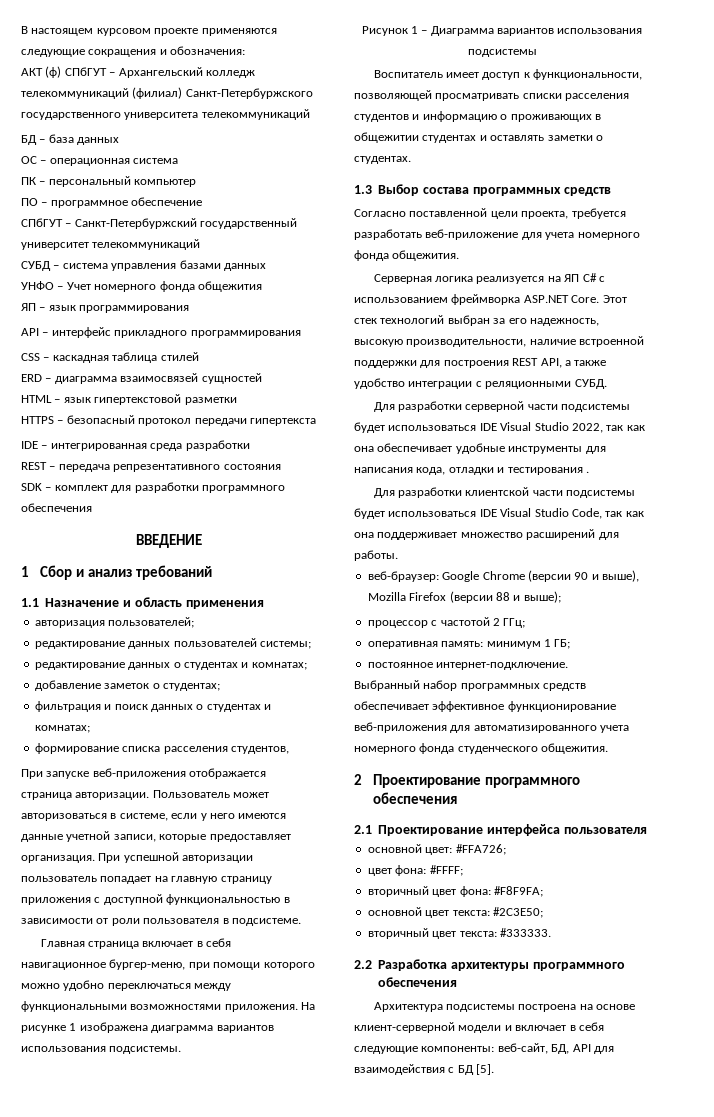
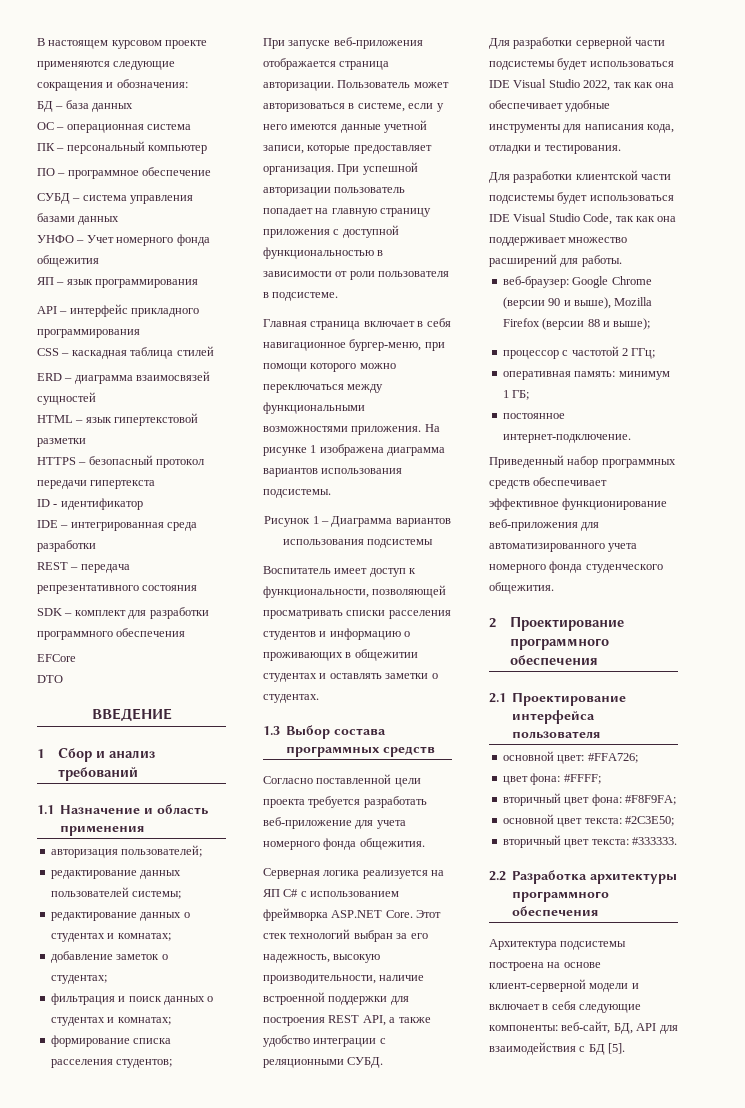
- АКТ (ф) СПбГУТ – Архангельский колледж телекоммуникаций (филиал) Санкт-Петербуржского государственного университета телекоммуникаций
- СПбГУТ – Санкт-Петербуржский государственный университет телекоммуникаций
+ ID - идентификатор
+ EFCore
+ DTO
- формирование списка расселения студентов,
+ формирование списка расселения студентов;
- Главная страница включает в себя навигационное бургер-меню, при помощи которого можно удобно переключаться между функциональными возможностями приложения.
+ Главная страница включает в себя навигационное бургер-меню, при помощи которого можно переключаться между функциональными возможностями приложения.
- Согласно поставленной цели проекта, требуется разработать веб-приложение для учета номерного фонда общежития.
+ Согласно поставленной цели проекта требуется разработать веб-приложение для учета номерного фонда общежития.
- Для разработки серверной части подсистемы будет использоваться IDE Visual Studio 2022, так как она обеспечивает удобные инструменты для написания кода, отладки и тестирования .
+ Для разработки серверной части подсистемы будет использоваться IDE Visual Studio 2022, так как она обеспечивает удобные инструменты для написания кода, отладки и тестирования.
- Выбранный набор программных средств обеспечивает эффективное функционирование веб-приложения для автоматизированного учета номерного фонда студенческого общежития.
+ Приведенный набор программных средств обеспечивает эффективное функционирование веб-приложения для автоматизированного учета номерного фонда студенческого общежития.

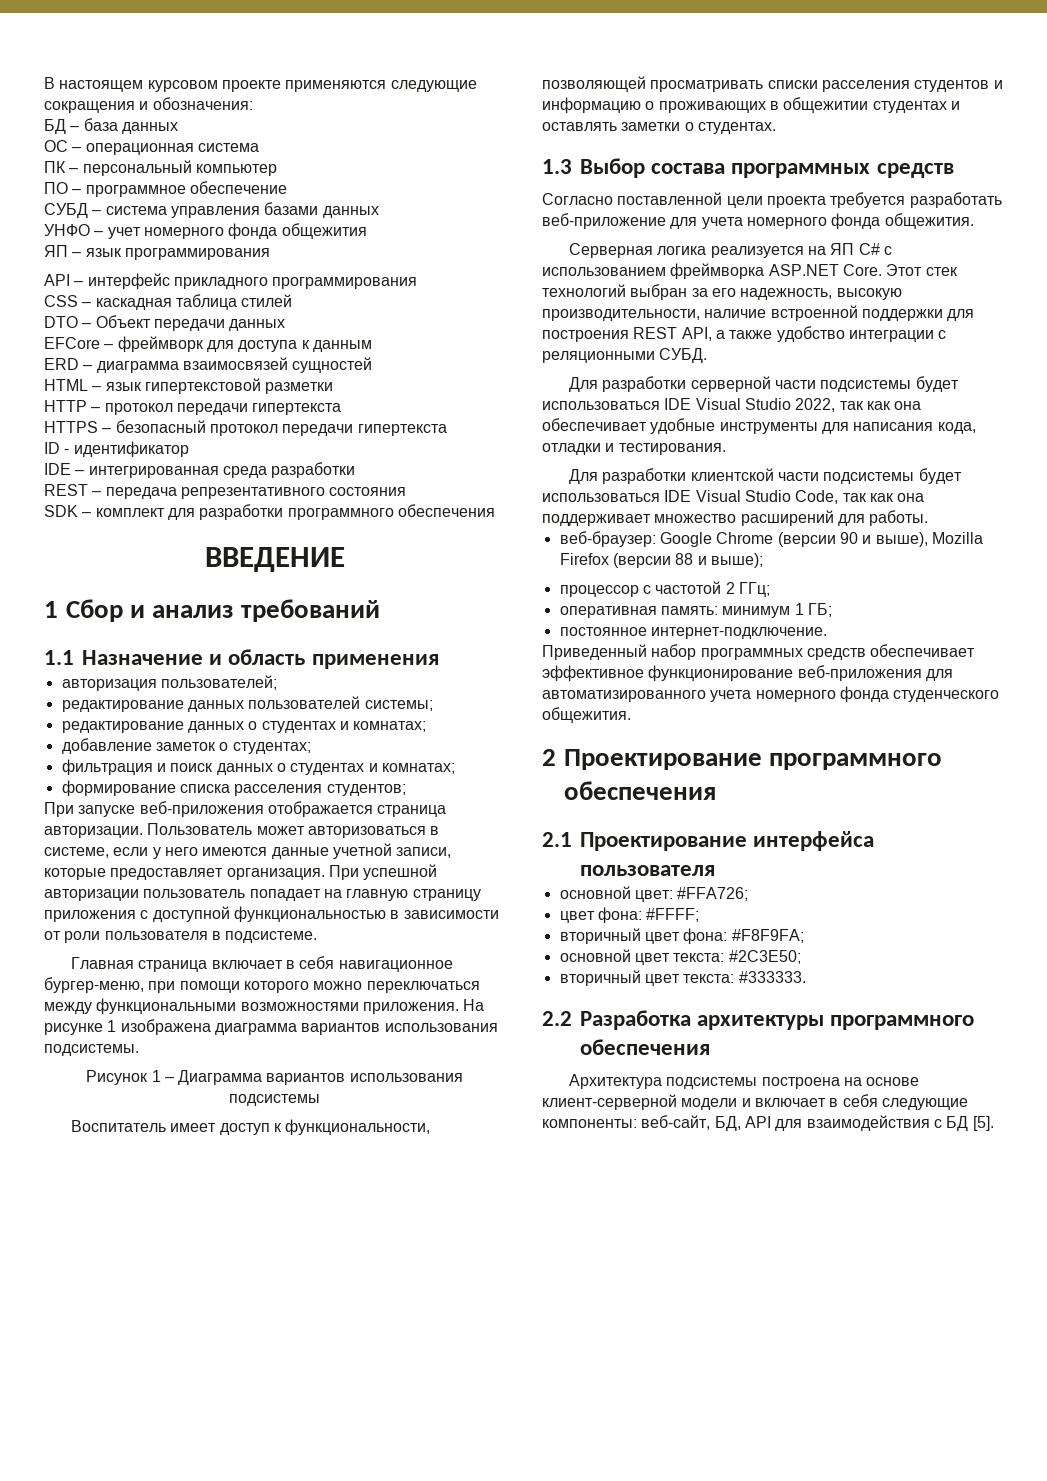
- УНФО – Учет номерного фонда общежития
+ УНФО – учет номерного фонда общежития
+ DTO – Объект передачи данных
+ EFCore – фреймворк для доступа к данным
+ HTTP – протокол передачи гипертекста
- EFCore
- DTO

